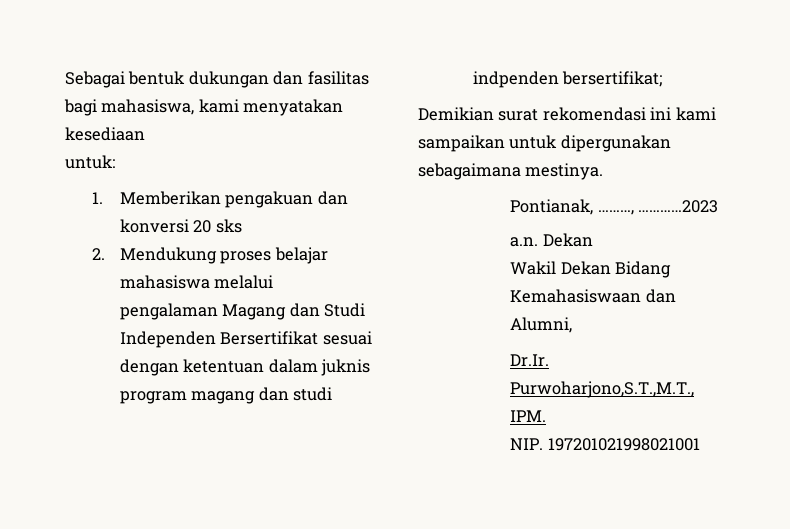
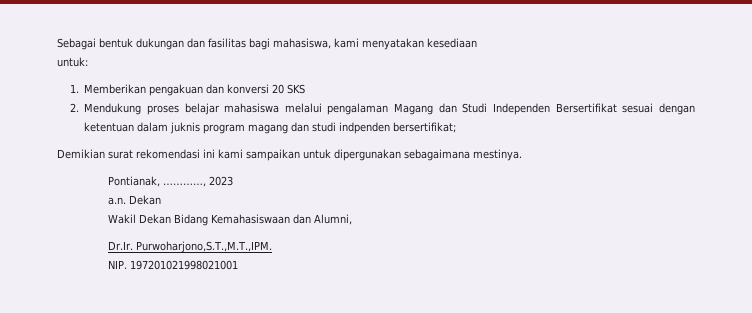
- 1. Memberikan pengakuan dan konversi 20 sks
+ 1. Memberikan pengakuan dan konversi 20 SKS
- Pontianak, ………, …………2023
+ Pontianak, …………, 2023

